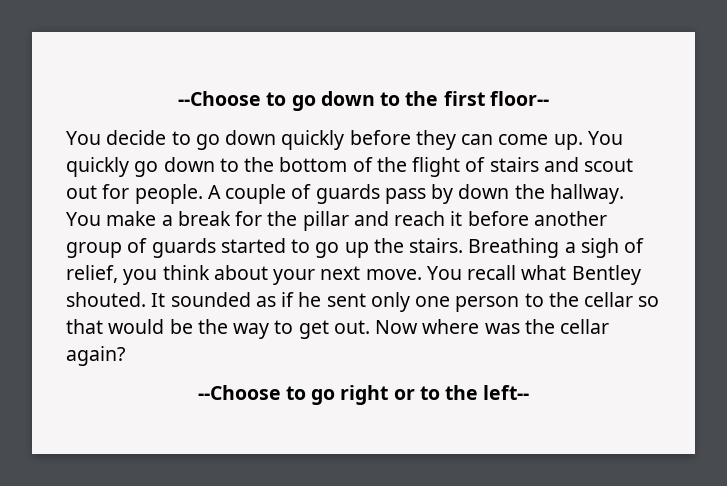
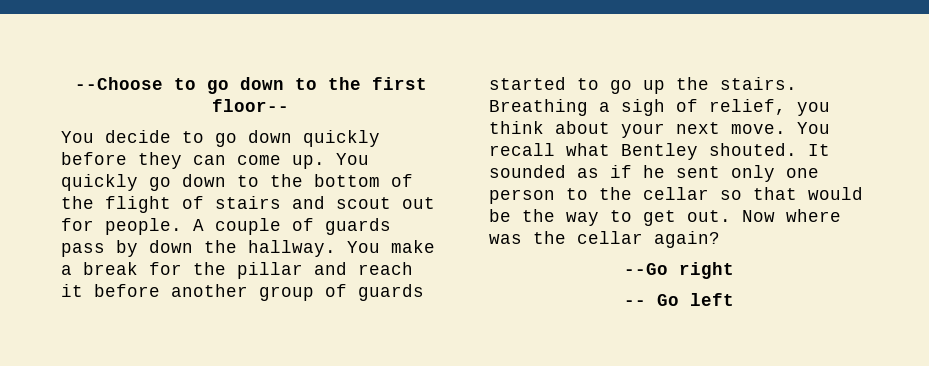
- --Choose to go right or to the left--
+ --Go right
+ -- Go left

